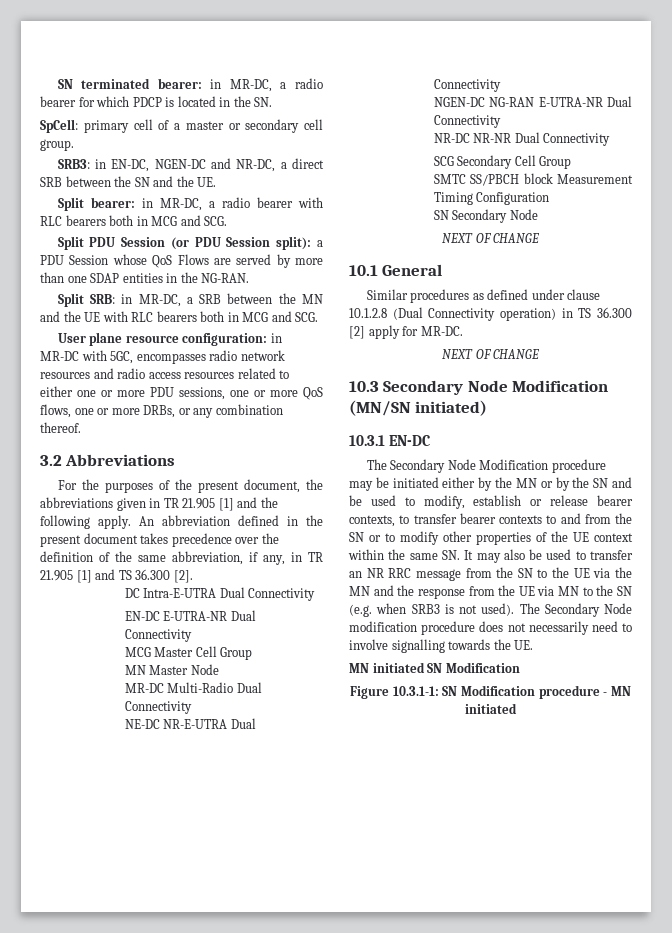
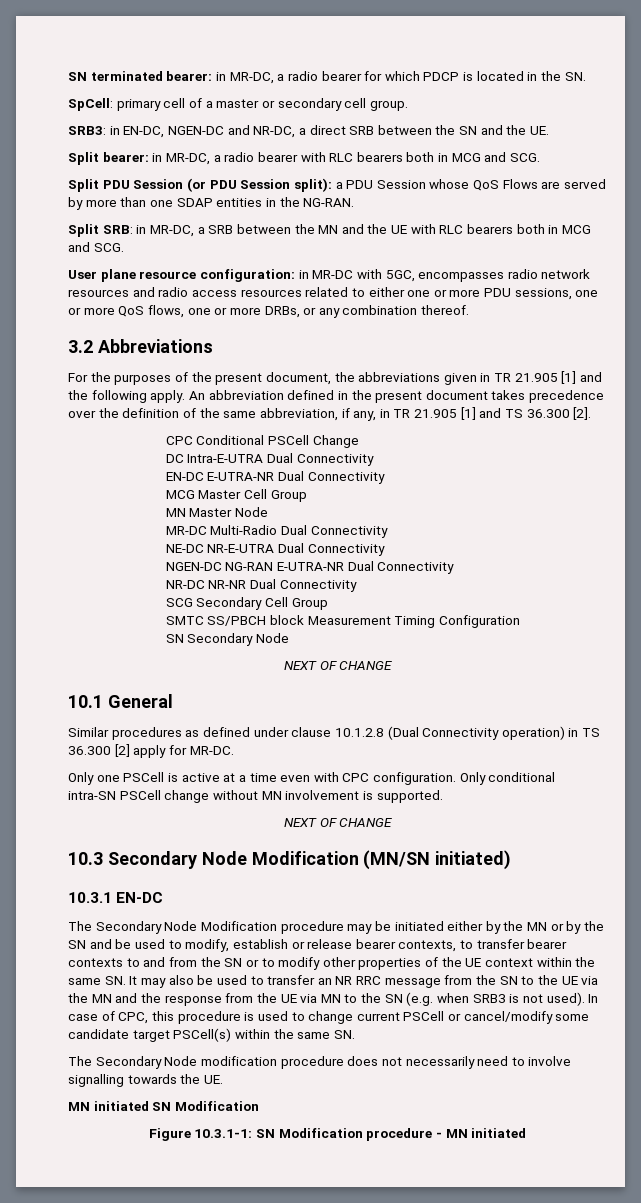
+ CPC Conditional PSCell Change
+ Only one PSCell is active at a time even with CPC configuration. Only conditional intra-SN PSCell change without MN involvement is supported.
- The Secondary Node Modification procedure may be initiated either by the MN or by the SN and be used to modify, establish or release bearer contexts, to transfer bearer contexts to and from the SN or to modify other properties of the UE context within the same SN. It may also be used to transfer an NR RRC message from the SN to the UE via the MN and the response from the UE via MN to the SN (e.g. when SRB3 is not used). The Secondary Node modification procedure does not necessarily need to involve signalling towards the UE.
+ The Secondary Node Modification procedure may be initiated either by the MN or by the SN and be used to modify, establish or release bearer contexts, to transfer bearer contexts to and from the SN or to modify other properties of the UE context within the same SN. It may also be used to transfer an NR RRC message from the SN to the UE via the MN and the response from the UE via MN to the SN (e.g. when SRB3 is not used). In case of CPC, this procedure is used to change current PSCell or cancel/modify some candidate target PSCell(s) within the same SN.
+ The Secondary Node modification procedure does not necessarily need to involve signalling towards the UE.

